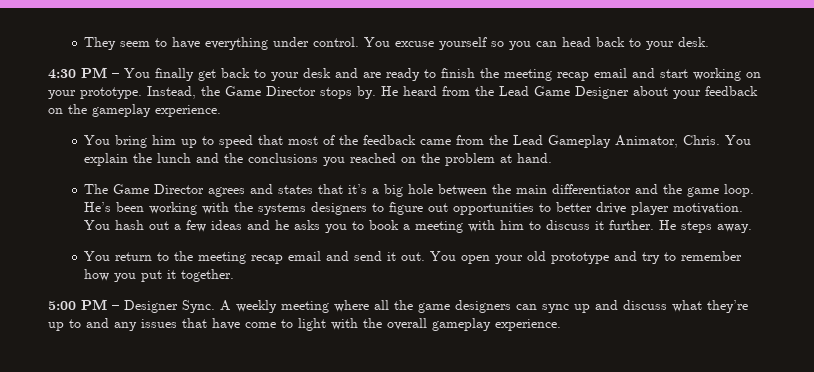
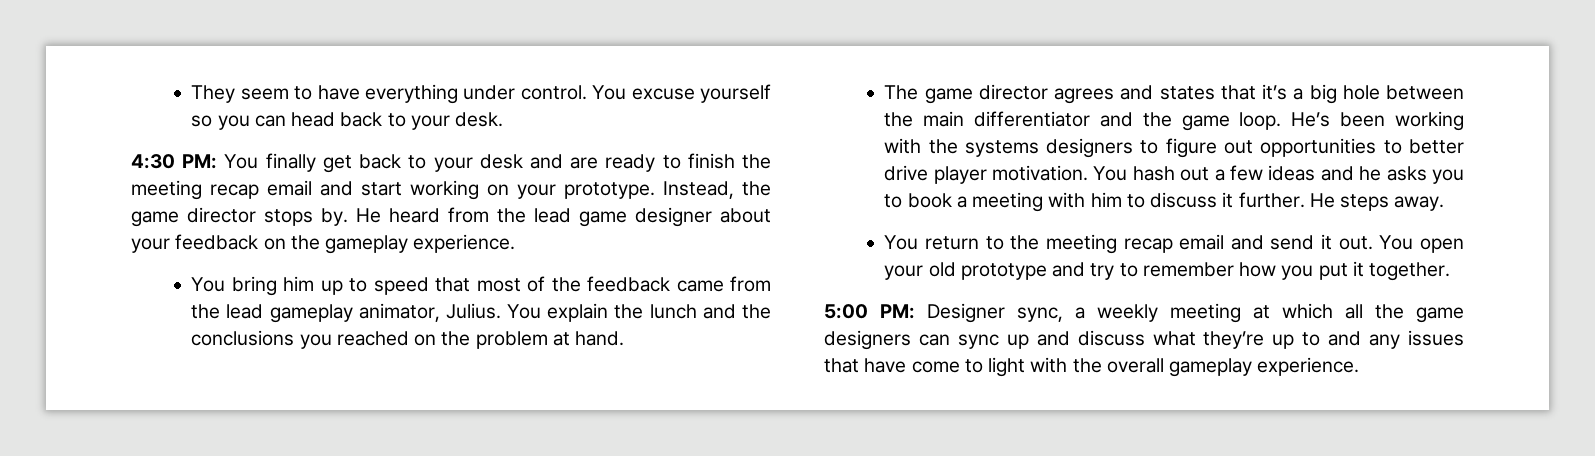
- 4:30 PM – You finally get back to your desk and are ready to finish the meeting recap email and start working on your prototype.
+ 4:30 PM: You finally get back to your desk and are ready to finish the meeting recap email and start working on your prototype.
- Instead, the Game Director stops by.
+ Instead, the game director stops by.
- He heard from the Lead Game Designer about your feedback on the gameplay experience.
+ He heard from the lead game designer about your feedback on the gameplay experience.
- You bring him up to speed that most of the feedback came from the Lead Gameplay Animator, Chris.
+ You bring him up to speed that most of the feedback came from the lead gameplay animator, Julius.
- The Game Director agrees and states that it’s a big hole between the main differentiator and the game loop.
+ The game director agrees and states that it’s a big hole between the main differentiator and the game loop.
- 5:00 PM – Designer Sync. A weekly meeting where all the game designers can sync up and discuss what they’re up to and any issues that have come to light with the overall gameplay experience.
+ 5:00 PM: Designer sync, a weekly meeting at which all the game designers can sync up and discuss what they’re up to and any issues that have come to light with the overall gameplay experience.

